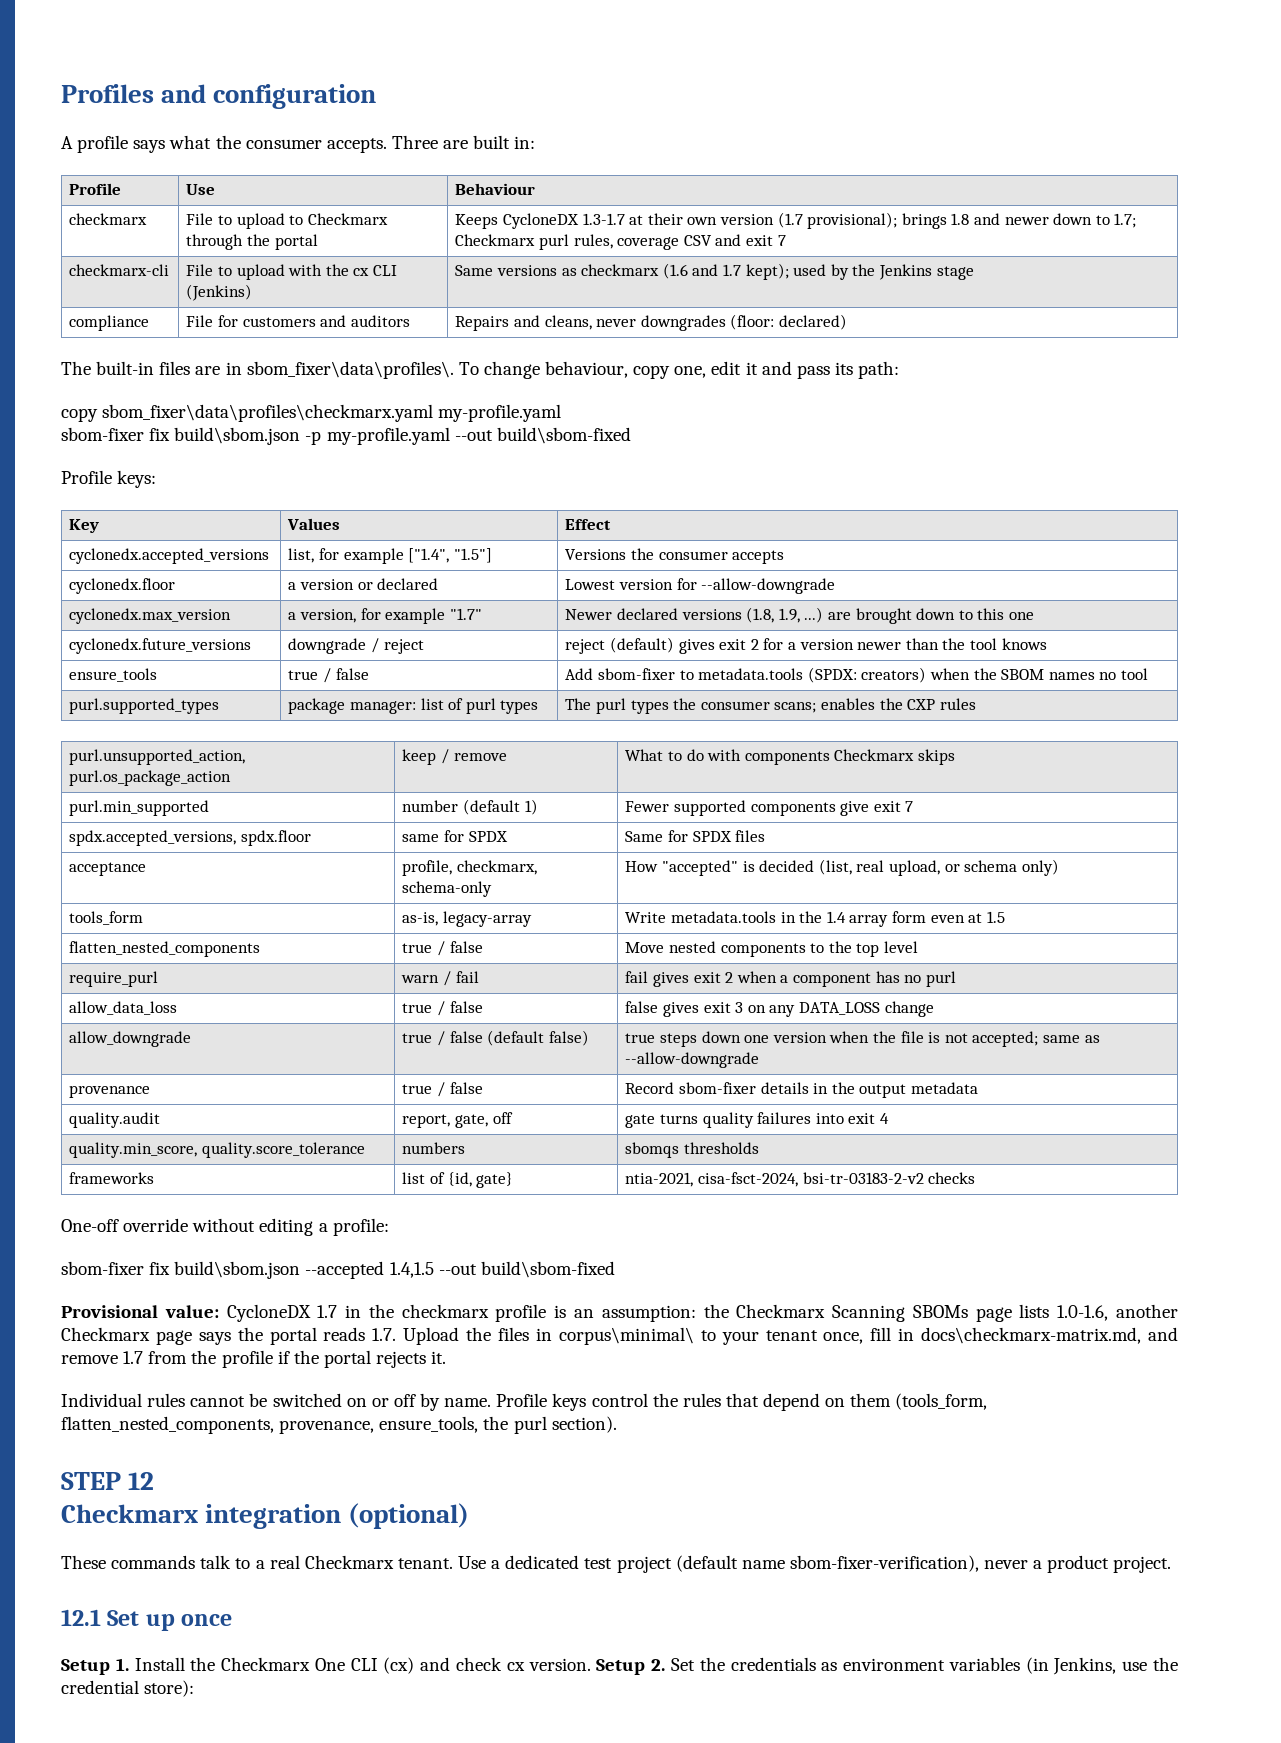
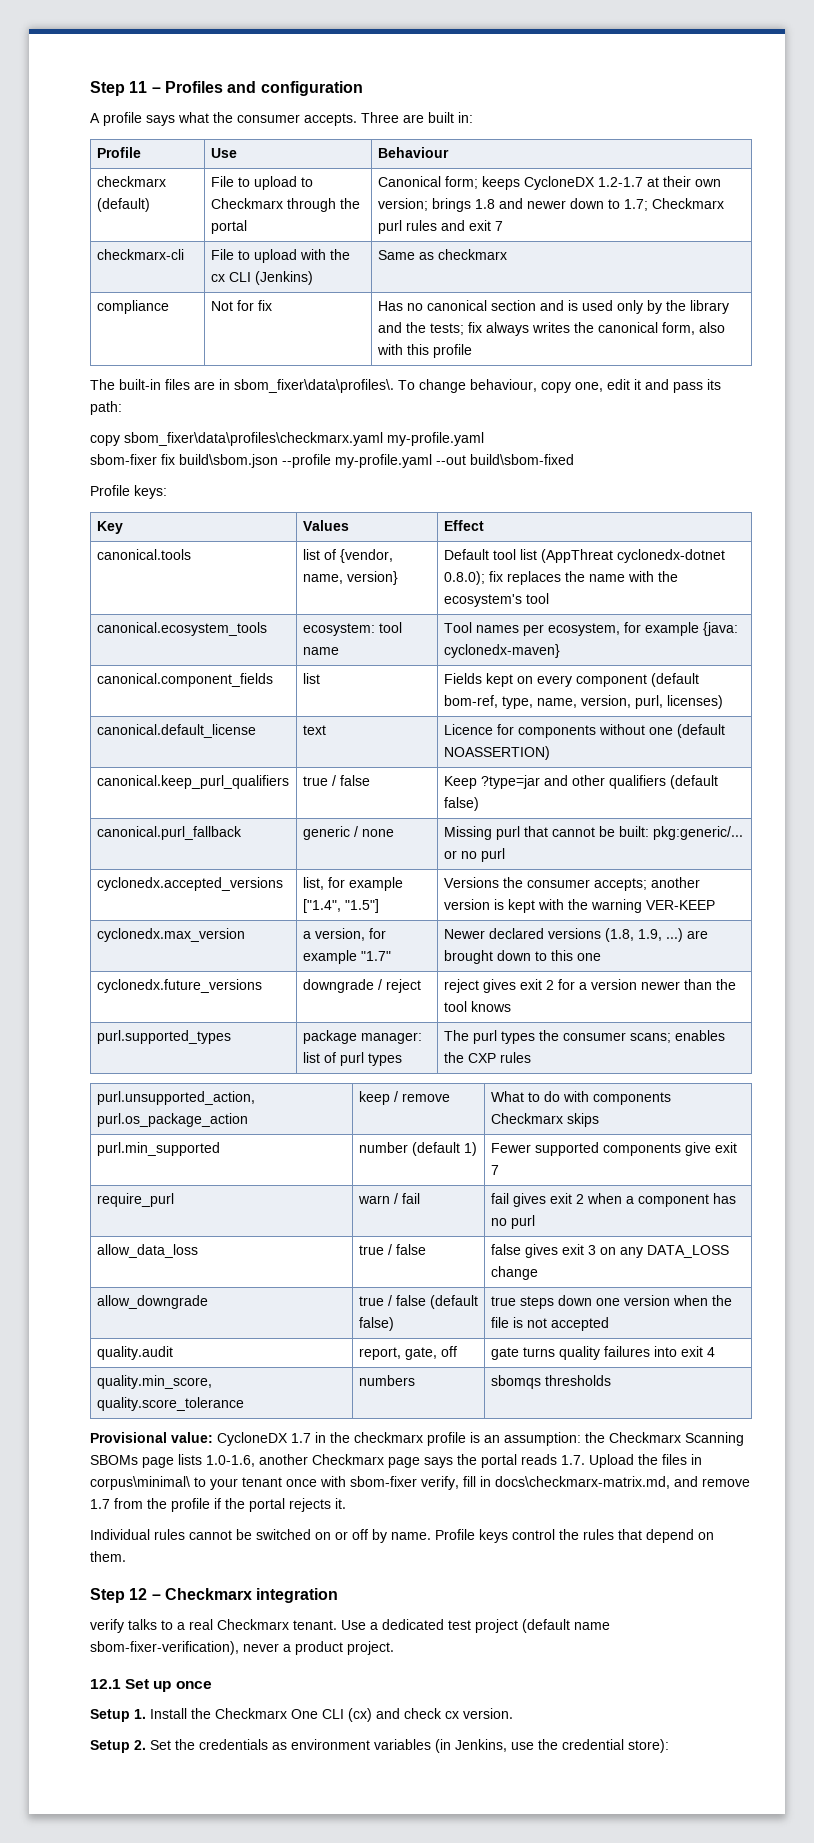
- Profiles and configuration
+ Step 11 – Profiles and configuration
- checkmarx | File to upload to Checkmarx through the portal | Keeps CycloneDX 1.3-1.7 at their own version (1.7 provisional); brings 1.8 and newer down to 1.7; Checkmarx purl rules, coverage CSV and exit 7
+ checkmarx (default) | File to upload to Checkmarx through the portal | Canonical form; keeps CycloneDX 1.2-1.7 at their own version; brings 1.8 and newer down to 1.7; Checkmarx purl rules and exit 7
- checkmarx-cli | File to upload with the cx CLI (Jenkins) | Same versions as checkmarx (1.6 and 1.7 kept); used by the Jenkins stage
- compliance | File for customers and auditors | Repairs and cleans, never downgrades (floor: declared)
+ checkmarx-cli | File to upload with the cx CLI (Jenkins) | Same as checkmarx
+ compliance | Not for fix | Has no canonical section and is used only by the library and the tests; fix always writes the canonical form, also with this profile
- sbom-fixer fix build\sbom.json -p my-profile.yaml --out build\sbom-fixed
+ sbom-fixer fix build\sbom.json --profile my-profile.yaml --out build\sbom-fixed
+ canonical.tools | list of {vendor, name, version} | Default tool list (AppThreat cyclonedx-dotnet 0.8.0); fix replaces the name with the ecosystem's tool
+ canonical.ecosystem_tools | ecosystem: tool name | Tool names per ecosystem, for example {java: cyclonedx-maven}
+ canonical.component_fields | list | Fields kept on every component (default bom-ref, type, name, version, purl, licenses)
+ canonical.default_license | text | Licence for components without one (default NOASSERTION)
+ canonical.keep_purl_qualifiers | true / false | Keep ?type=jar and other qualifiers (default false)
+ canonical.purl_fallback | generic / none | Missing purl that cannot be built: pkg:generic/... or no purl
- cyclonedx.accepted_versions | list, for example ["1.4", "1.5"] | Versions the consumer accepts
- cyclonedx.floor | a version or declared | Lowest version for --allow-downgrade
+ cyclonedx.accepted_versions | list, for example ["1.4", "1.5"] | Versions the consumer accepts; another version is kept with the warning VER-KEEP
- cyclonedx.future_versions | downgrade / reject | reject (default) gives exit 2 for a version newer than the tool knows
+ cyclonedx.future_versions | downgrade / reject | reject gives exit 2 for a version newer than the tool knows
- ensure_tools | true / false | Add sbom-fixer to metadata.tools (SPDX: creators) when the SBOM names no tool
- spdx.accepted_versions, spdx.floor | same for SPDX | Same for SPDX files
- acceptance | profile, checkmarx, schema-only | How "accepted" is decided (list, real upload, or schema only)
- tools_form | as-is, legacy-array | Write metadata.tools in the 1.4 array form even at 1.5
- flatten_nested_components | true / false | Move nested components to the top level
- allow_downgrade | true / false (default false) | true steps down one version when the file is not accepted; same as --allow-downgrade
- provenance | true / false | Record sbom-fixer details in the output metadata
+ allow_downgrade | true / false (default false) | true steps down one version when the file is not accepted
- frameworks | list of {id, gate} | ntia-2021, cisa-fsct-2024, bsi-tr-03183-2-v2 checks
- One-off override without editing a profile:
- sbom-fixer fix build\sbom.json --accepted 1.4,1.5 --out build\sbom-fixed
- Provisional value: CycloneDX 1.7 in the checkmarx profile is an assumption: the Checkmarx Scanning SBOMs page lists 1.0-1.6, another Checkmarx page says the portal reads 1.7. Upload the files in corpus\minimal\ to your tenant once, fill in docs\checkmarx-matrix.md, and remove 1.7 from the profile if the portal rejects it.
+ Provisional value: CycloneDX 1.7 in the checkmarx profile is an assumption: the Checkmarx Scanning SBOMs page lists 1.0-1.6, another Checkmarx page says the portal reads 1.7. Upload the files in corpus\minimal\ to your tenant once with sbom-fixer verify, fill in docs\checkmarx-matrix.md, and remove 1.7 from the profile if the portal rejects it.
- Profile keys control the rules that depend on them (tools_form, flatten_nested_components, provenance, ensure_tools, the purl section).
- STEP 12
- Checkmarx integration (optional)
- These commands talk to a real Checkmarx tenant.
+ Profile keys control the rules that depend on them.
+ Step 12 – Checkmarx integration
+ verify talks to a real Checkmarx tenant.
- Setup 1. Install the Checkmarx One CLI (cx) and check cx version. Setup 2. Set the credentials as environment variables (in Jenkins, use the credential store):
+ Setup 1. Install the Checkmarx One CLI (cx) and check cx version.
+ Setup 2. Set the credentials as environment variables (in Jenkins, use the credential store):

